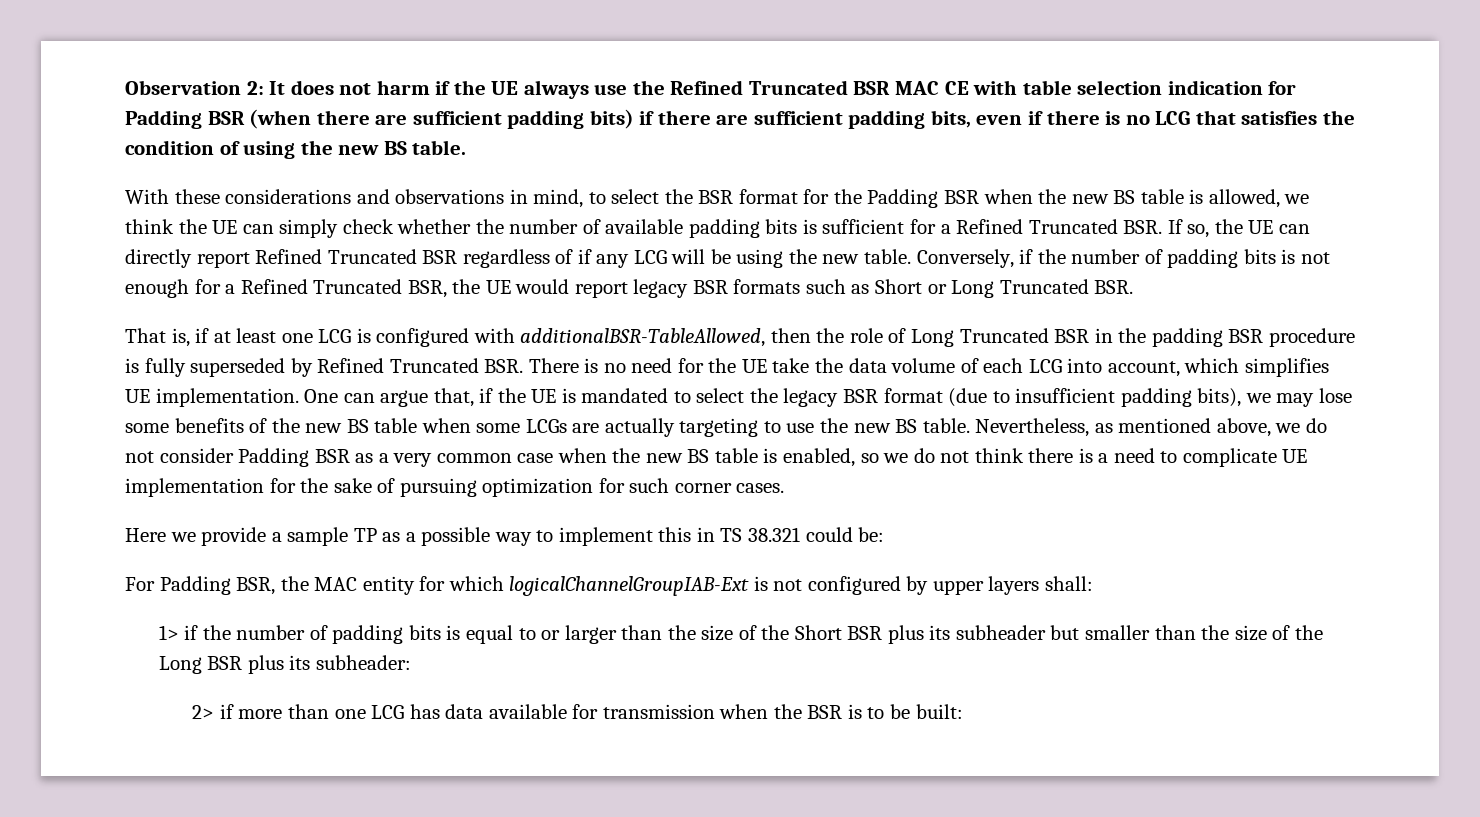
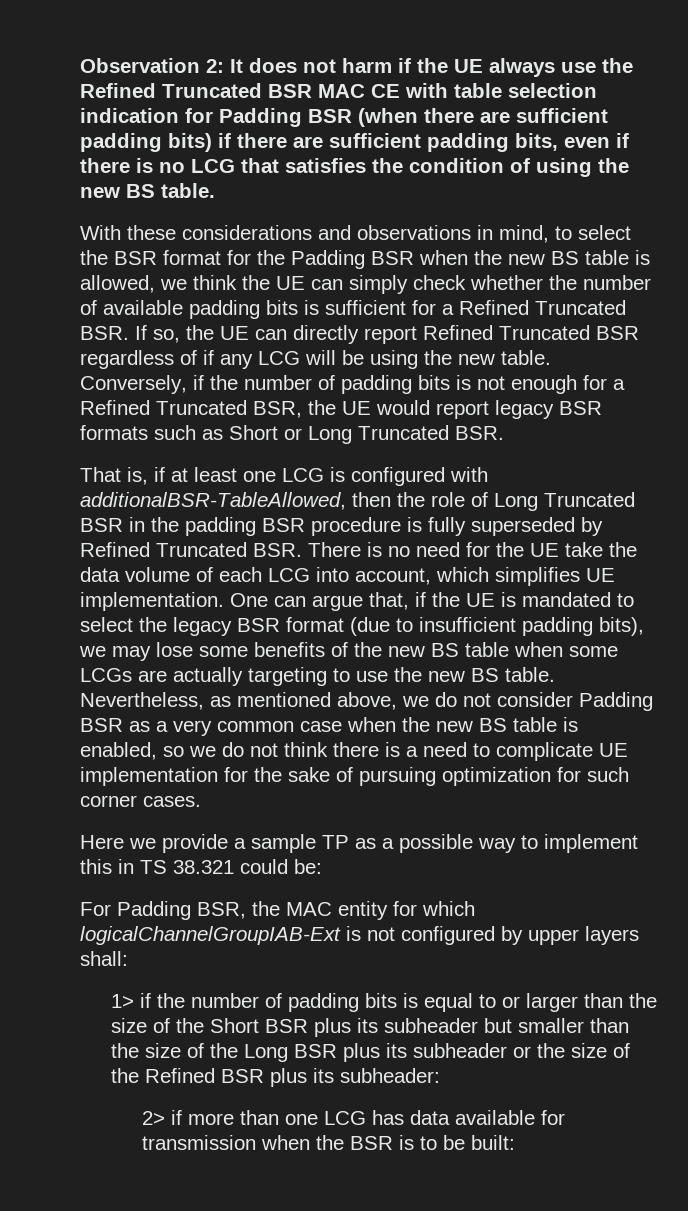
- 1> if the number of padding bits is equal to or larger than the size of the Short BSR plus its subheader but smaller than the size of the Long BSR plus its subheader:
+ 1> if the number of padding bits is equal to or larger than the size of the Short BSR plus its subheader but smaller than the size of the Long BSR plus its subheader or the size of the Refined BSR plus its subheader:

